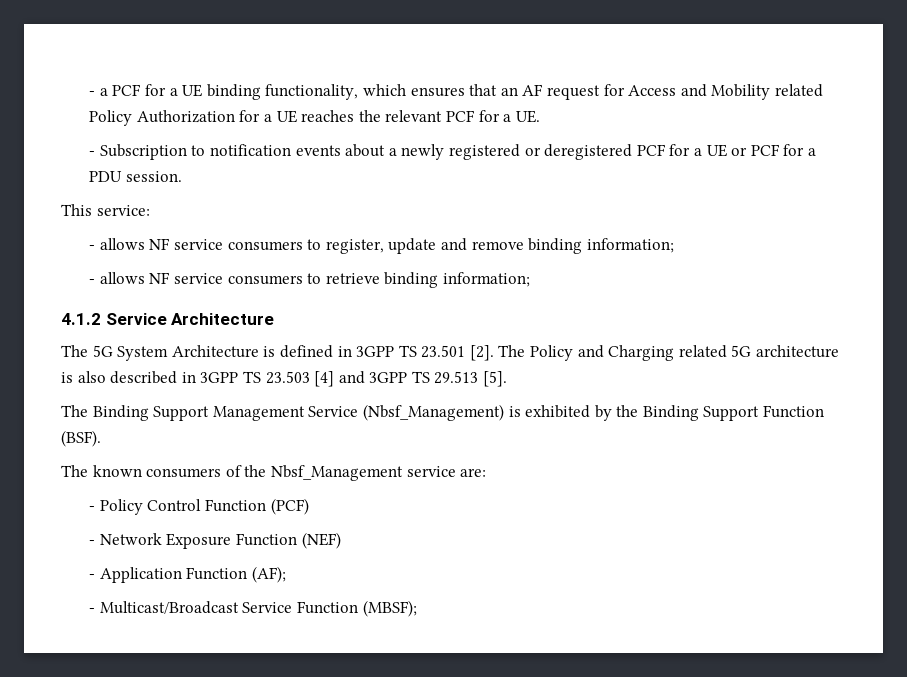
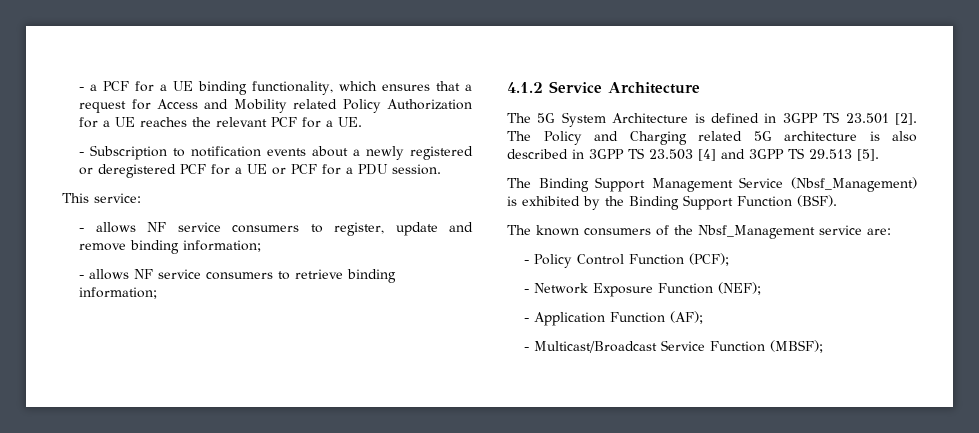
- - a PCF for a UE binding functionality, which ensures that an AF request for Access and Mobility related Policy Authorization for a UE reaches the relevant PCF for a UE.
+ - a PCF for a UE binding functionality, which ensures that a request for Access and Mobility related Policy Authorization for a UE reaches the relevant PCF for a UE.
- - Policy Control Function (PCF)
+ - Policy Control Function (PCF);
- - Network Exposure Function (NEF)
+ - Network Exposure Function (NEF);

